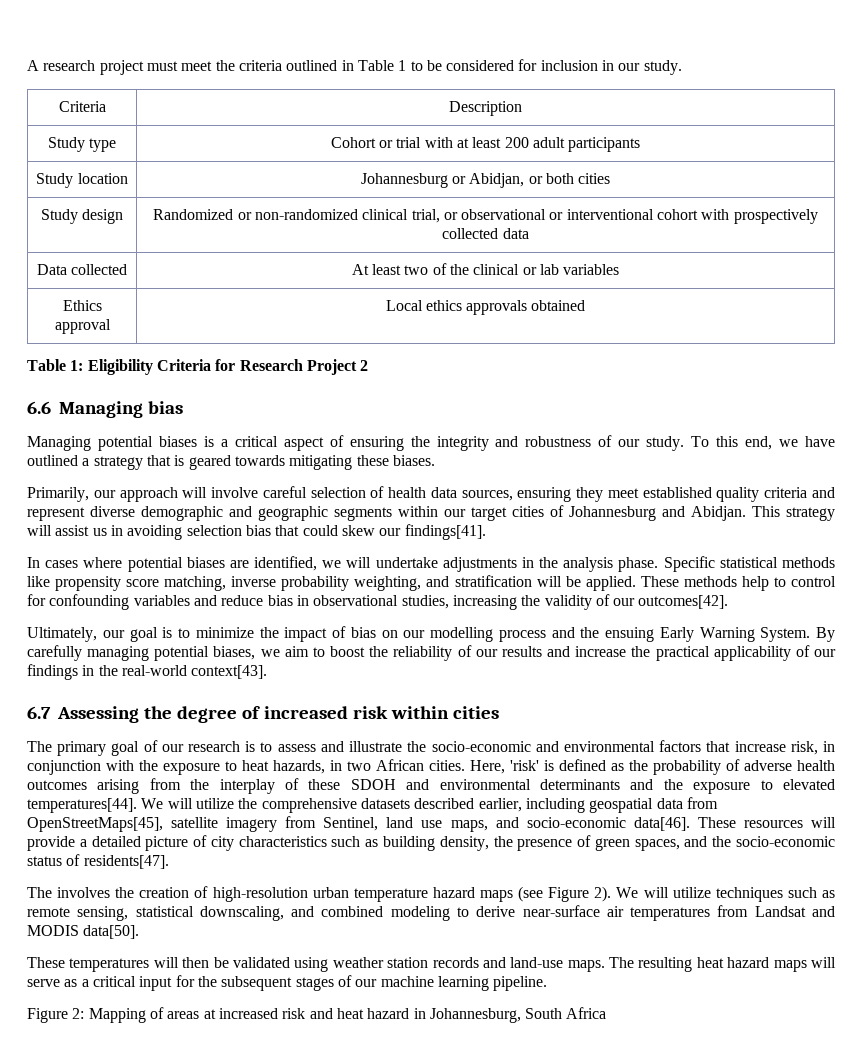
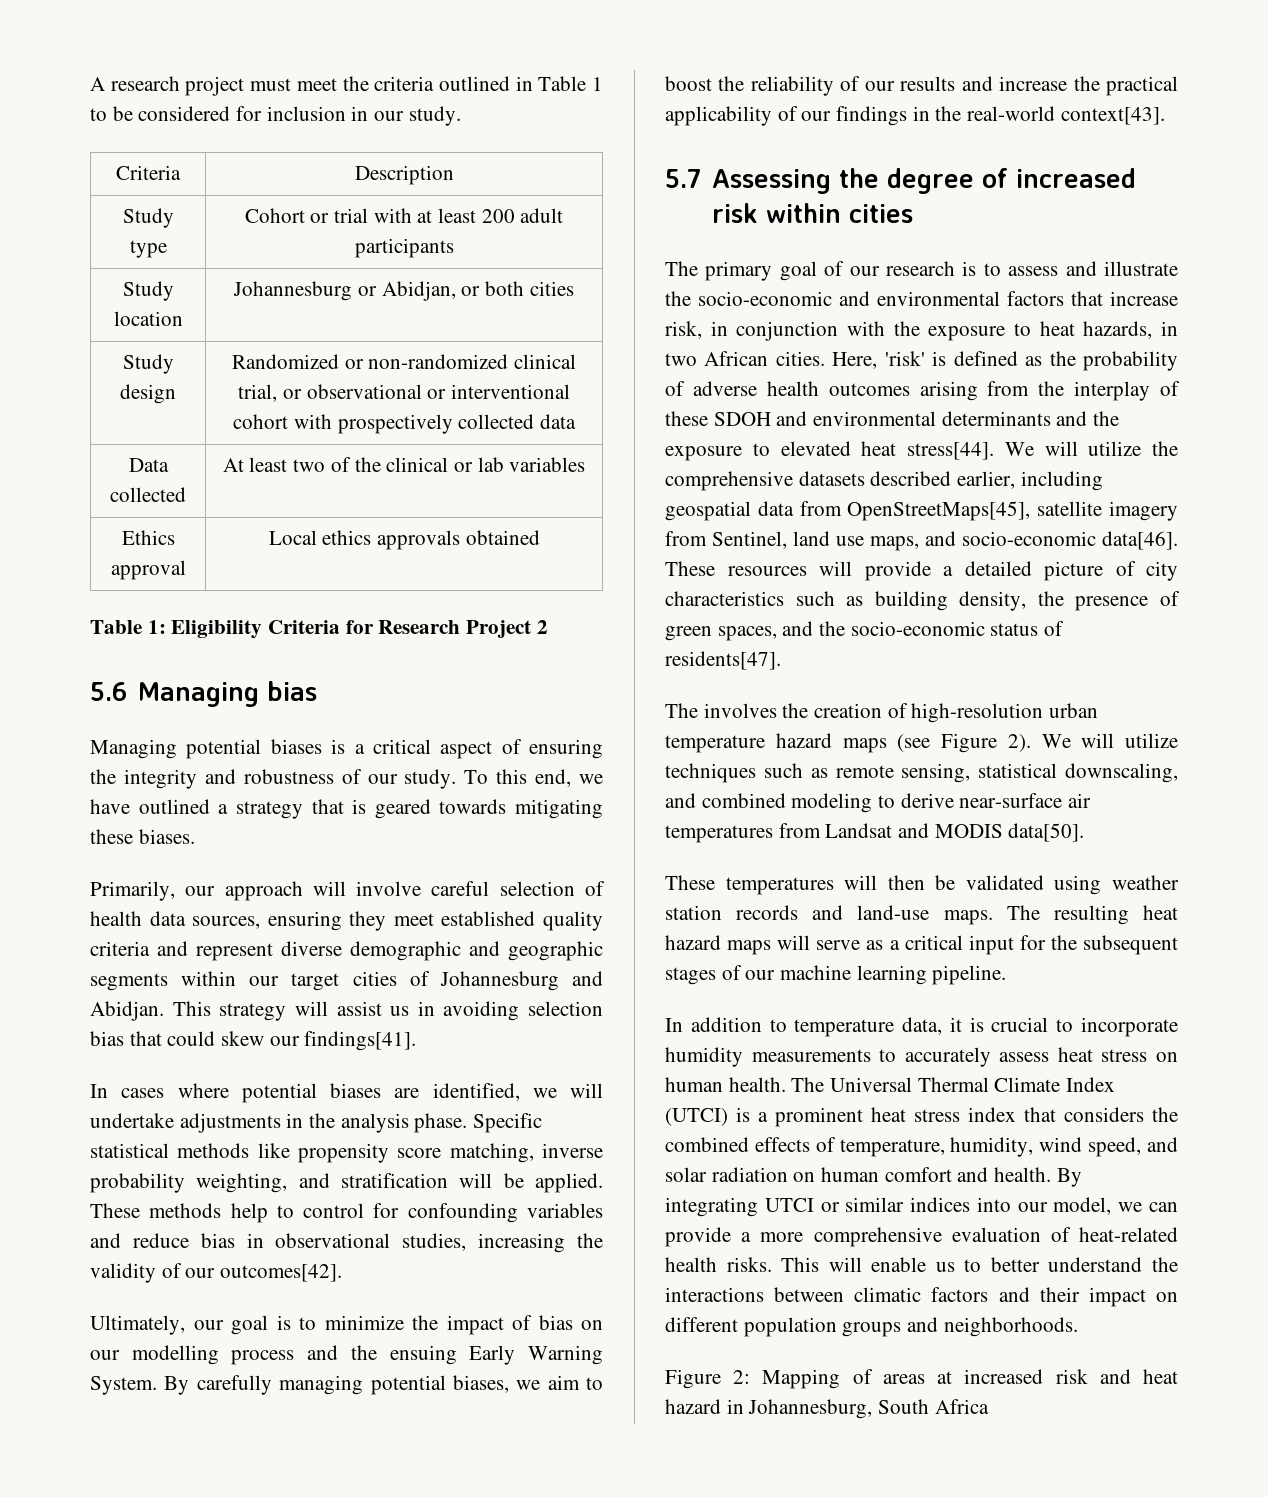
- 6.6 Managing bias
+ 5.6 Managing bias
- 6.7 Assessing the degree of increased risk within cities
+ 5.7 Assessing the degree of increased risk within cities
- Here, 'risk' is defined as the probability of adverse health outcomes arising from the interplay of these SDOH and environmental determinants and the exposure to elevated temperatures[44].
+ Here, 'risk' is defined as the probability of adverse health outcomes arising from the interplay of these SDOH and environmental determinants and the exposure to elevated heat stress[44].
+ In addition to temperature data, it is crucial to incorporate humidity measurements to accurately assess heat stress on human health. The Universal Thermal Climate Index (UTCI) is a prominent heat stress index that considers the combined effects of temperature, humidity, wind speed, and solar radiation on human comfort and health. By integrating UTCI or similar indices into our model, we can provide a more comprehensive evaluation of heat-related health risks. This will enable us to better understand the interactions between climatic factors and their impact on different population groups and neighborhoods.

